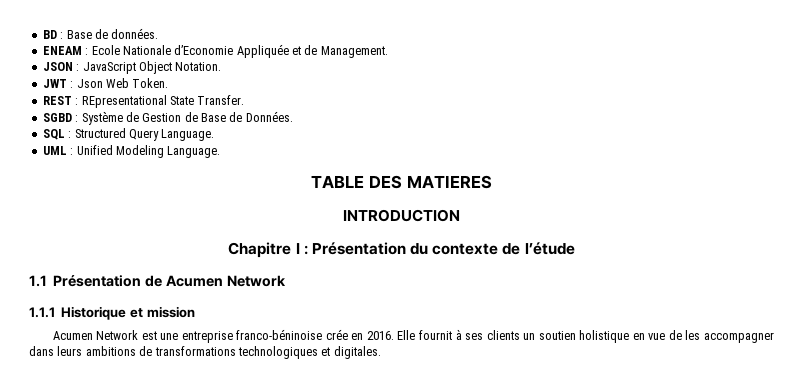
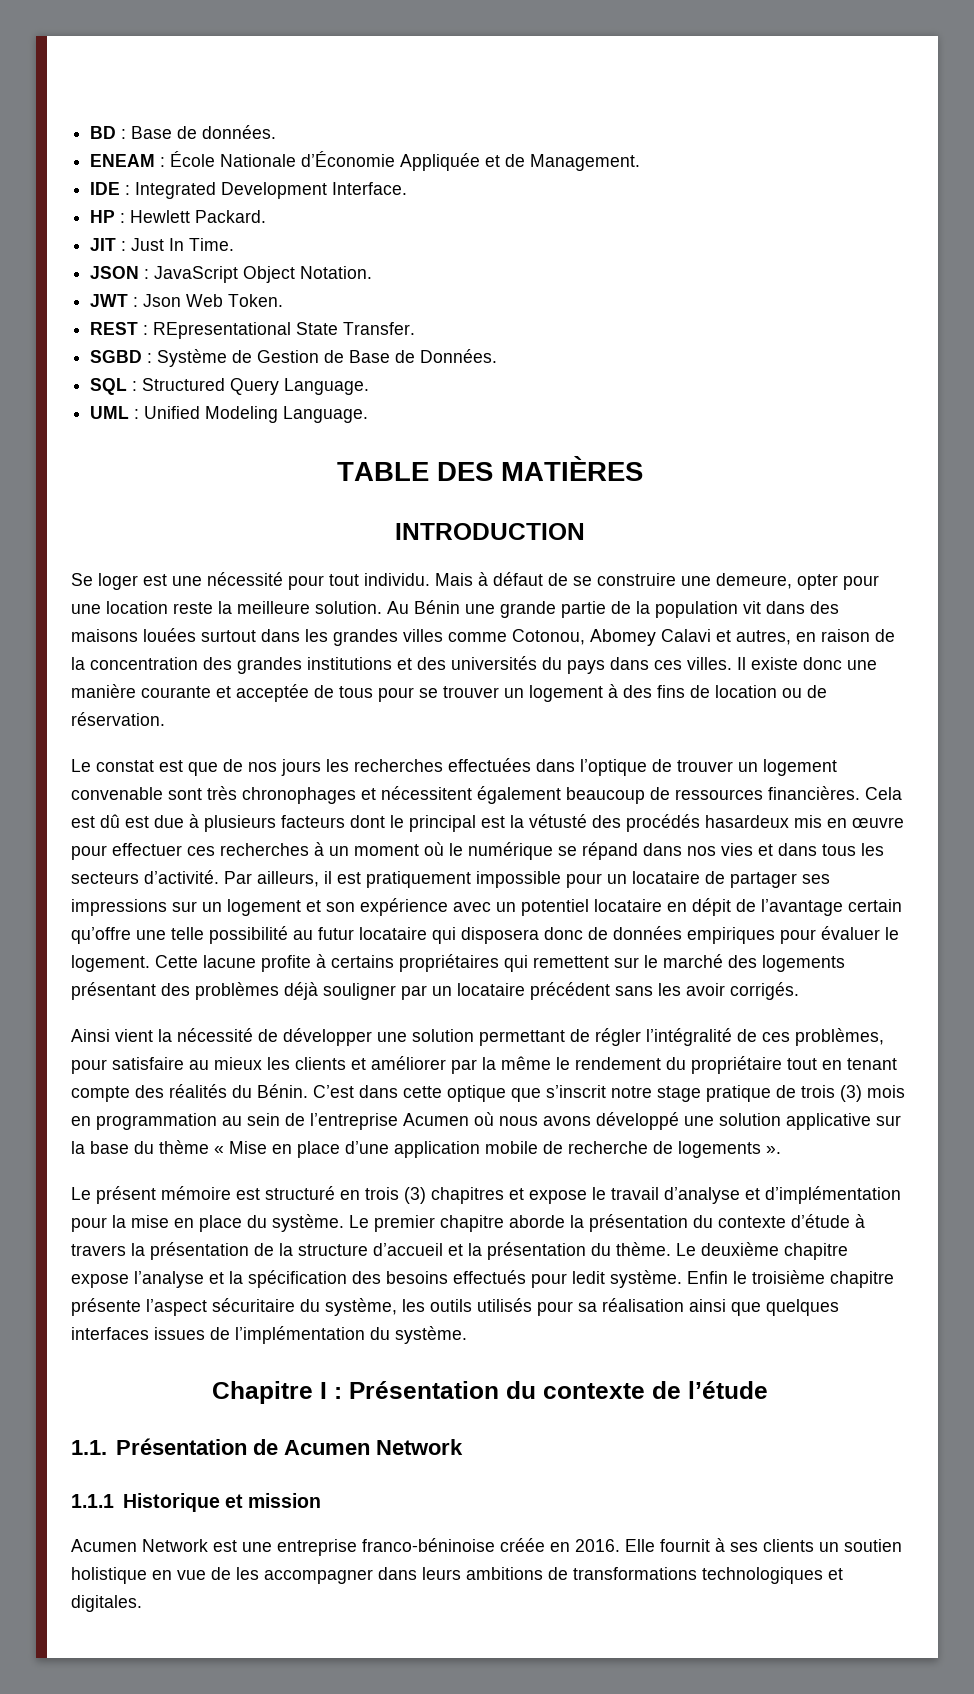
- ENEAM : Ecole Nationale d’Economie Appliquée et de Management.
+ ENEAM : École Nationale d’Économie Appliquée et de Management.
+ IDE : Integrated Development Interface.
+ HP : Hewlett Packard.
+ JIT : Just In Time.
- TABLE DES MATIERES
+ TABLE DES MATIÈRES
+ Se loger est une nécessité pour tout individu. Mais à défaut de se construire une demeure, opter pour une location reste la meilleure solution. Au Bénin une grande partie de la population vit dans des maisons louées surtout dans les grandes villes comme Cotonou, Abomey Calavi et autres, en raison de la concentration des grandes institutions et des universités du pays dans ces villes. Il existe donc une manière courante et acceptée de tous pour se trouver un logement à des fins de location ou de réservation.
+ Le constat est que de nos jours les recherches effectuées dans l’optique de trouver un logement convenable sont très chronophages et nécessitent également beaucoup de ressources financières. Cela est dû est due à plusieurs facteurs dont le principal est la vétusté des procédés hasardeux mis en œuvre pour effectuer ces recherches à un moment où le numérique se répand dans nos vies et dans tous les secteurs d’activité. Par ailleurs, il est pratiquement impossible pour un locataire de partager ses impressions sur un logement et son expérience avec un potentiel locataire en dépit de l’avantage certain qu’offre une telle possibilité au futur locataire qui disposera donc de données empiriques pour évaluer le logement. Cette lacune profite à certains propriétaires qui remettent sur le marché des logements présentant des problèmes déjà souligner par un locataire précédent sans les avoir corrigés.
+ Ainsi vient la nécessité de développer une solution permettant de régler l’intégralité de ces problèmes, pour satisfaire au mieux les clients et améliorer par la même le rendement du propriétaire tout en tenant compte des réalités du Bénin. C’est dans cette optique que s’inscrit notre stage pratique de trois (3) mois en programmation au sein de l’entreprise Acumen où nous avons développé une solution applicative sur la base du thème « Mise en place d’une application mobile de recherche de logements ».
+ Le présent mémoire est structuré en trois (3) chapitres et expose le travail d’analyse et d’implémentation pour la mise en place du système. Le premier chapitre aborde la présentation du contexte d’étude à travers la présentation de la structure d’accueil et la présentation du thème. Le deuxième chapitre expose l’analyse et la spécification des besoins effectués pour ledit système. Enfin le troisième chapitre présente l’aspect sécuritaire du système, les outils utilisés pour sa réalisation ainsi que quelques interfaces issues de l’implémentation du système.
- 1.1 Présentation de Acumen Network
+ 1.1. Présentation de Acumen Network
- Acumen Network est une entreprise franco-béninoise crée en 2016.
+ Acumen Network est une entreprise franco-béninoise créée en 2016.

